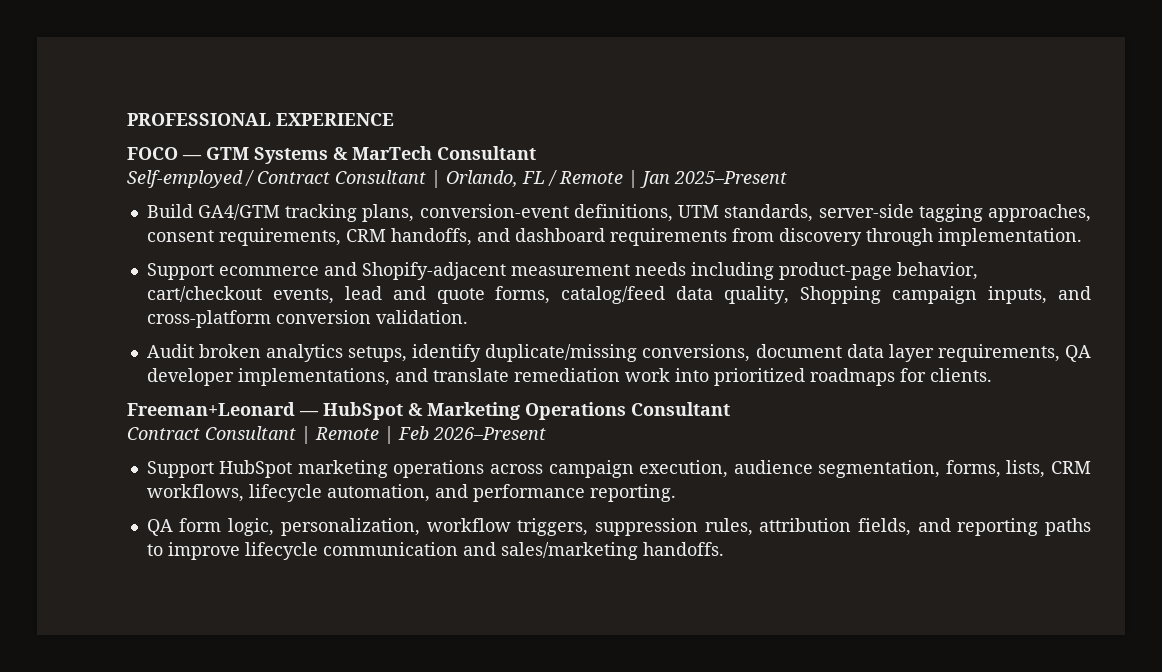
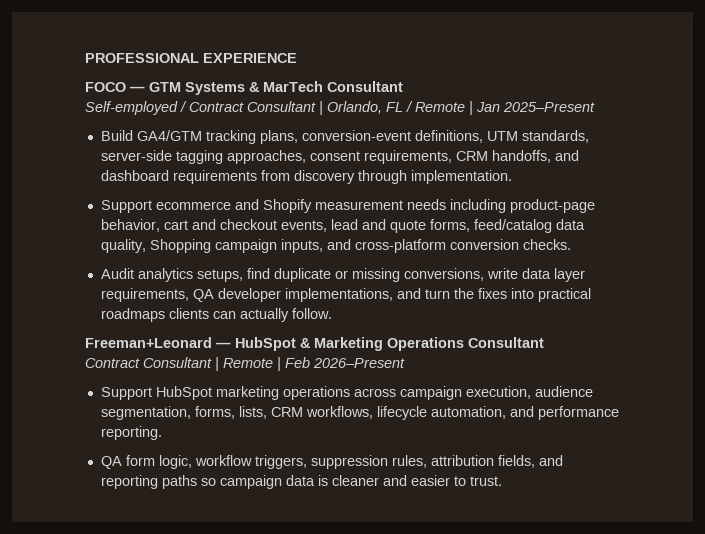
- Support ecommerce and Shopify-adjacent measurement needs including product-page behavior, cart/checkout events, lead and quote forms, catalog/feed data quality, Shopping campaign inputs, and cross-platform conversion validation.
+ Support ecommerce and Shopify measurement needs including product-page behavior, cart and checkout events, lead and quote forms, feed/catalog data quality, Shopping campaign inputs, and cross-platform conversion checks.
- Audit broken analytics setups, identify duplicate/missing conversions, document data layer requirements, QA developer implementations, and translate remediation work into prioritized roadmaps for clients.
+ Audit analytics setups, find duplicate or missing conversions, write data layer requirements, QA developer implementations, and turn the fixes into practical roadmaps clients can actually follow.
- QA form logic, personalization, workflow triggers, suppression rules, attribution fields, and reporting paths to improve lifecycle communication and sales/marketing handoffs.
+ QA form logic, workflow triggers, suppression rules, attribution fields, and reporting paths so campaign data is cleaner and easier to trust.

